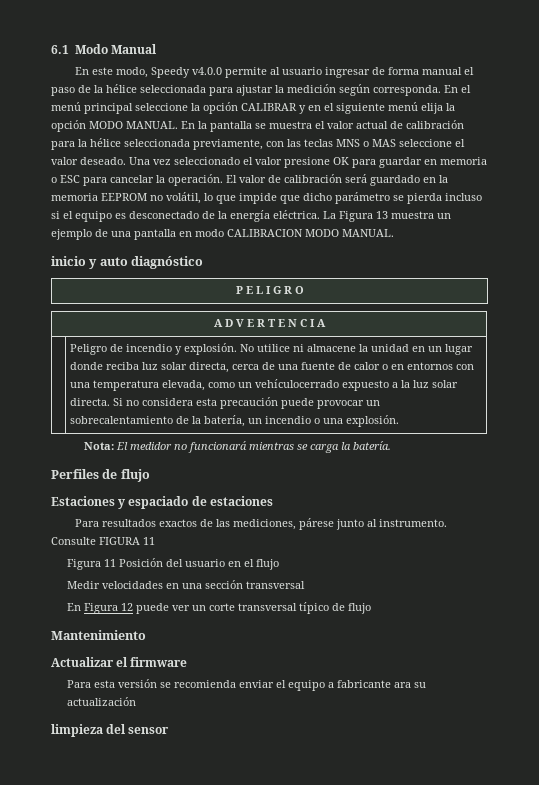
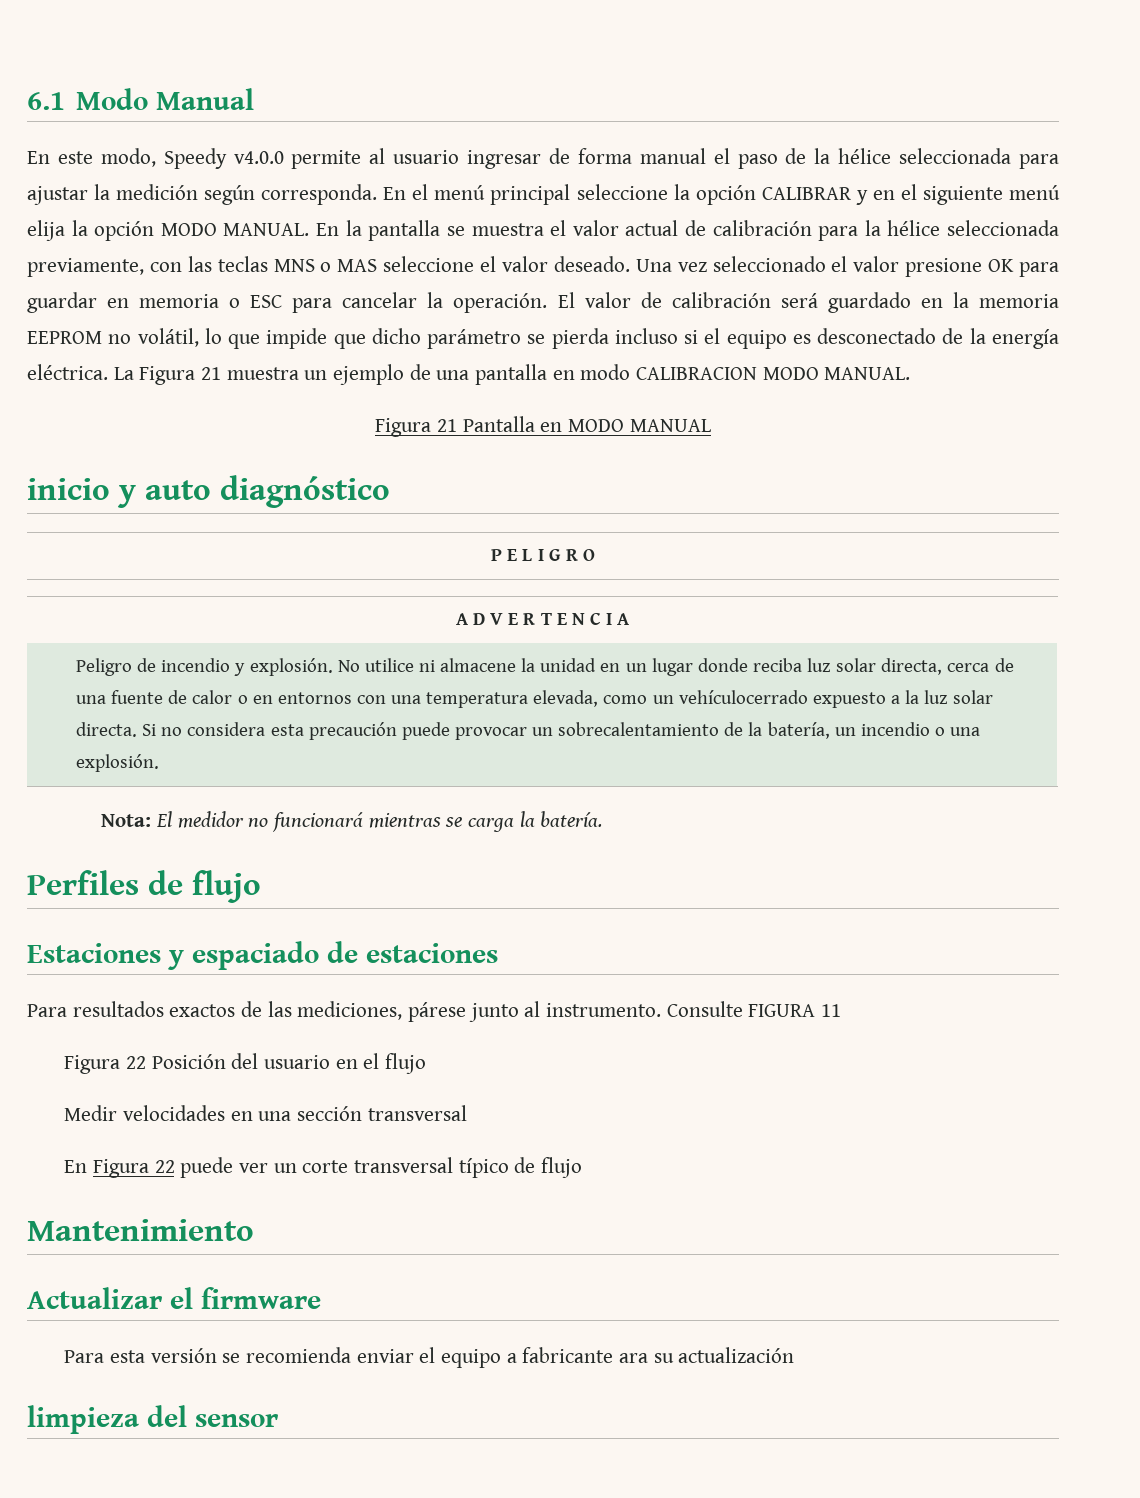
- La Figura 13 muestra un ejemplo de una pantalla en modo CALIBRACION MODO MANUAL.
+ La Figura 21 muestra un ejemplo de una pantalla en modo CALIBRACION MODO MANUAL.
+ Figura 21 Pantalla en MODO MANUAL
- Figura 11 Posición del usuario en el flujo
+ Figura 22 Posición del usuario en el flujo
- En Figura 12 puede ver un corte transversal típico de flujo
+ En Figura 22 puede ver un corte transversal típico de flujo

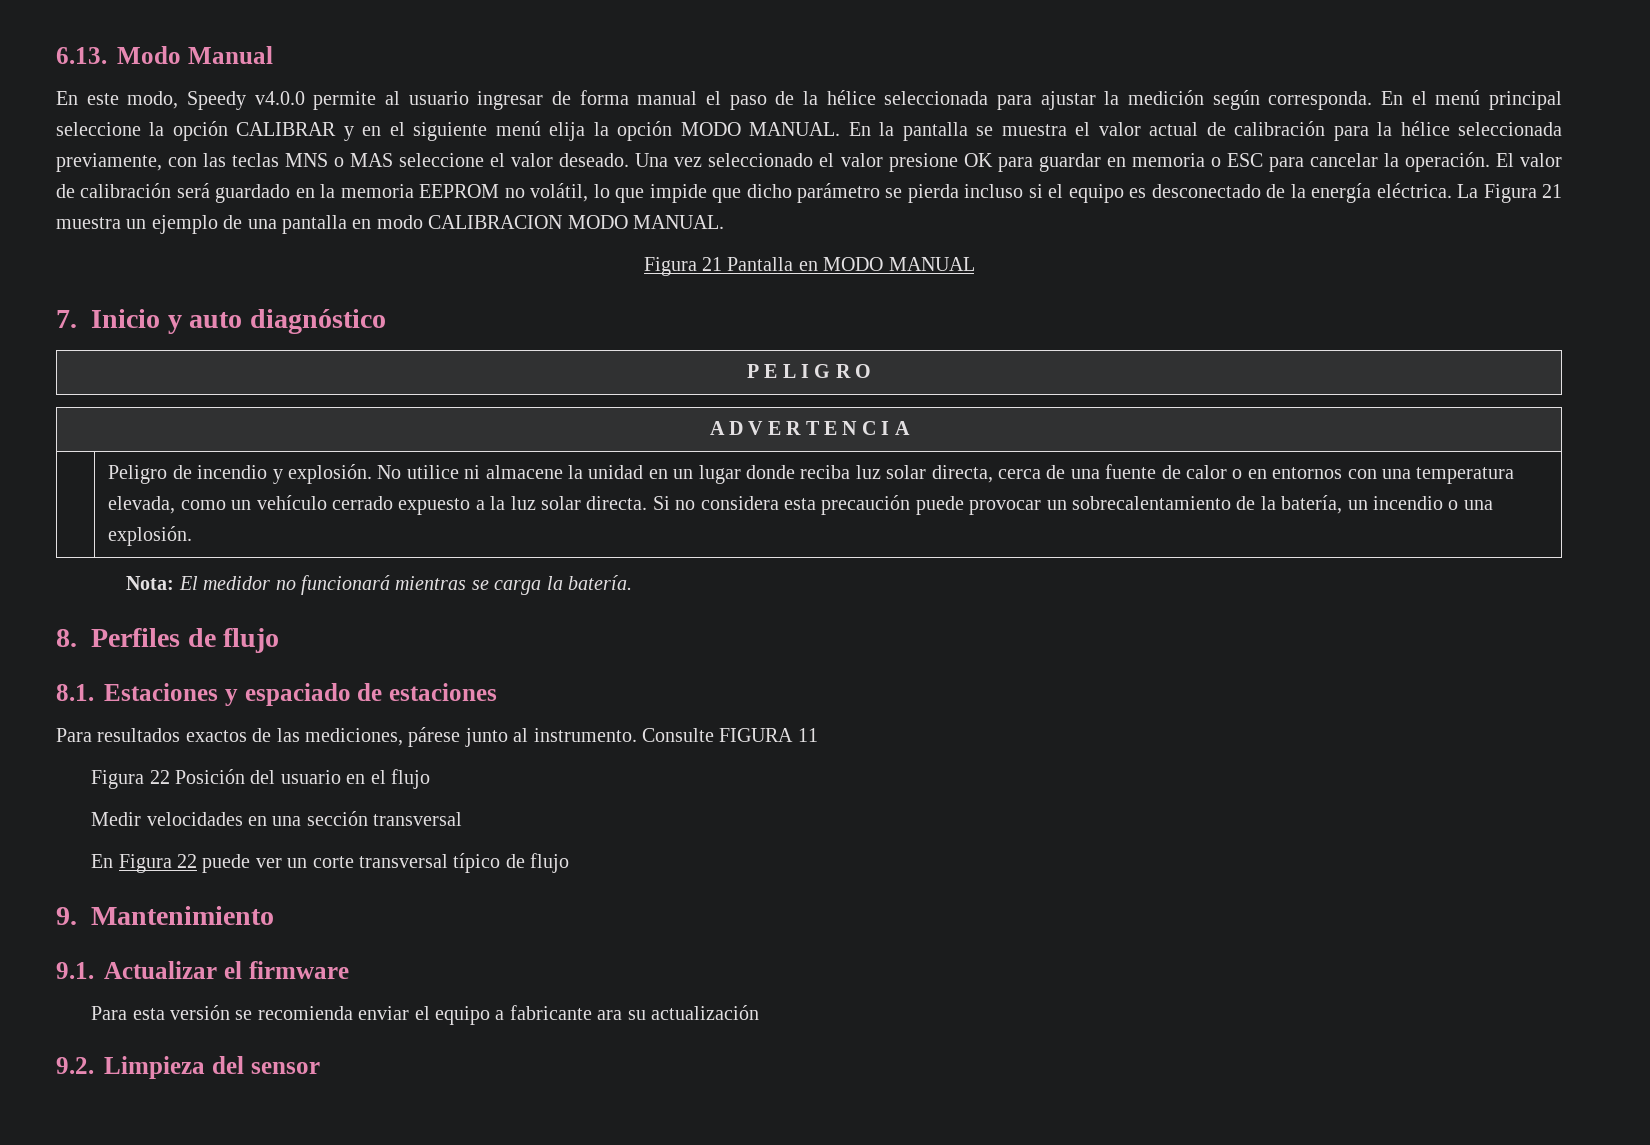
- 6.1 Modo Manual
+ 6.13. Modo Manual
- inicio y auto diagnóstico
+ 7. Inicio y auto diagnóstico
- No utilice ni almacene la unidad en un lugar donde reciba luz solar directa, cerca de una fuente de calor o en entornos con una temperatura elevada, como un vehículocerrado expuesto a la luz solar directa.
+ No utilice ni almacene la unidad en un lugar donde reciba luz solar directa, cerca de una fuente de calor o en entornos con una temperatura elevada, como un vehículo cerrado expuesto a la luz solar directa.
- Perfiles de flujo
+ 8. Perfiles de flujo
- Estaciones y espaciado de estaciones
+ 8.1. Estaciones y espaciado de estaciones
- Mantenimiento
+ 9. Mantenimiento
- Actualizar el firmware
+ 9.1. Actualizar el firmware
- limpieza del sensor
+ 9.2. Limpieza del sensor

